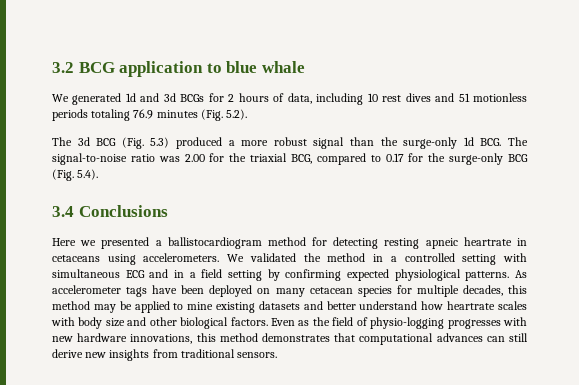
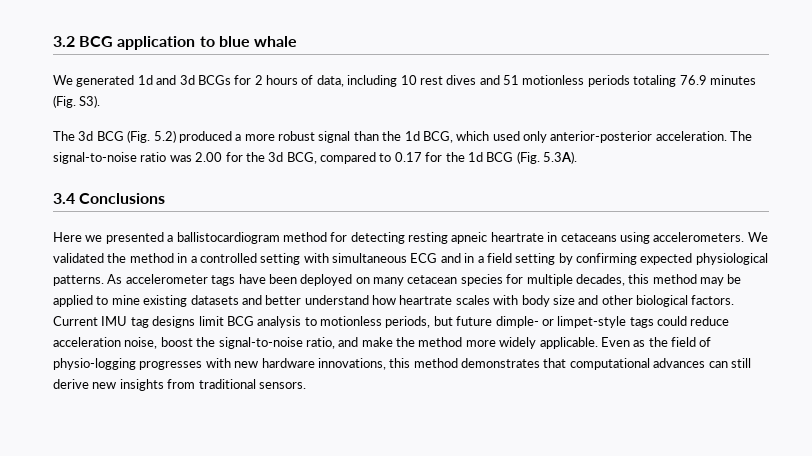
- We generated 1d and 3d BCGs for 2 hours of data, including 10 rest dives and 51 motionless periods totaling 76.9 minutes (Fig. 5.2).
+ We generated 1d and 3d BCGs for 2 hours of data, including 10 rest dives and 51 motionless periods totaling 76.9 minutes (Fig. S3).
- The 3d BCG (Fig. 5.3) produced a more robust signal than the surge-only 1d BCG. The signal-to-noise ratio was 2.00 for the triaxial BCG, compared to 0.17 for the surge-only BCG (Fig. 5.4).
+ The 3d BCG (Fig. 5.2) produced a more robust signal than the 1d BCG, which used only anterior-posterior acceleration. The signal-to-noise ratio was 2.00 for the 3d BCG, compared to 0.17 for the 1d BCG (Fig. 5.3A).
+ Current IMU tag designs limit BCG analysis to motionless periods, but future dimple- or limpet-style tags could reduce acceleration noise, boost the signal-to-noise ratio, and make the method more widely applicable.

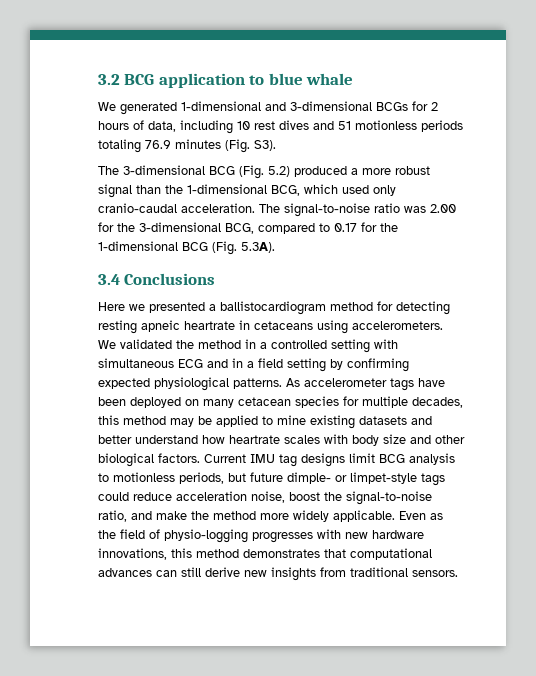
- We generated 1d and 3d BCGs for 2 hours of data, including 10 rest dives and 51 motionless periods totaling 76.9 minutes (Fig. S3).
+ We generated 1-dimensional and 3-dimensional BCGs for 2 hours of data, including 10 rest dives and 51 motionless periods totaling 76.9 minutes (Fig. S3).
- The 3d BCG (Fig. 5.2) produced a more robust signal than the 1d BCG, which used only anterior-posterior acceleration.
+ The 3-dimensional BCG (Fig. 5.2) produced a more robust signal than the 1-dimensional BCG, which used only cranio-caudal acceleration.
- The signal-to-noise ratio was 2.00 for the 3d BCG, compared to 0.17 for the 1d BCG (Fig. 5.3A).
+ The signal-to-noise ratio was 2.00 for the 3-dimensional BCG, compared to 0.17 for the 1-dimensional BCG (Fig. 5.3A).

